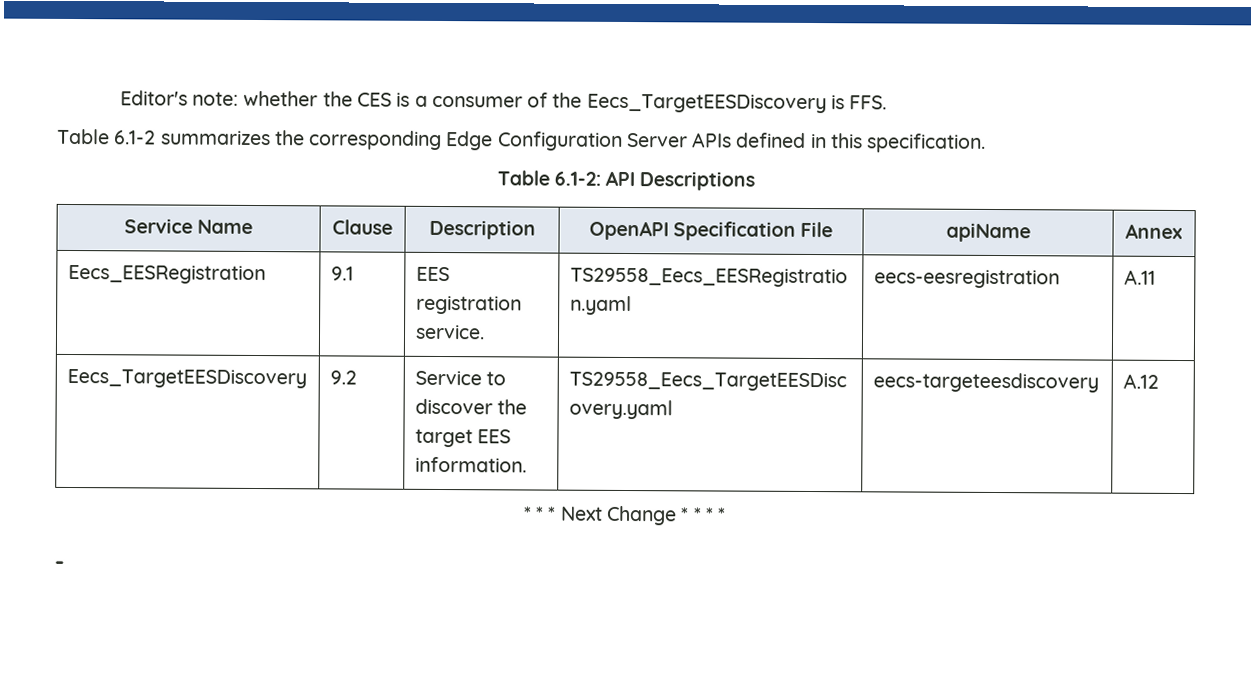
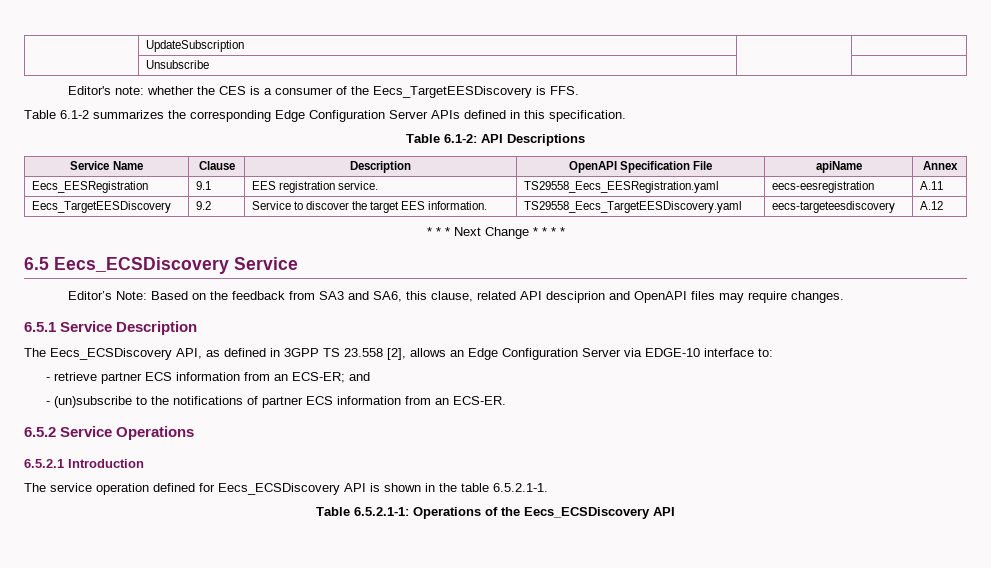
+ | UpdateSubscription | |
+ | Unsubscribe | |
- -
+ 6.5 Eecs_ECSDiscovery Service
+ Editor’s Note: Based on the feedback from SA3 and SA6, this clause, related API desciprion and OpenAPI files may require changes.
+ 6.5.1 Service Description
+ The Eecs_ECSDiscovery API, as defined in 3GPP TS 23.558 [2], allows an Edge Configuration Server via EDGE-10 interface to:
+ - retrieve partner ECS information from an ECS-ER; and
+ - (un)subscribe to the notifications of partner ECS information from an ECS-ER.
+ 6.5.2 Service Operations
+ 6.5.2.1 Introduction
+ The service operation defined for Eecs_ECSDiscovery API is shown in the table 6.5.2.1-1.
+ Table 6.5.2.1-1: Operations of the Eecs_ECSDiscovery API

